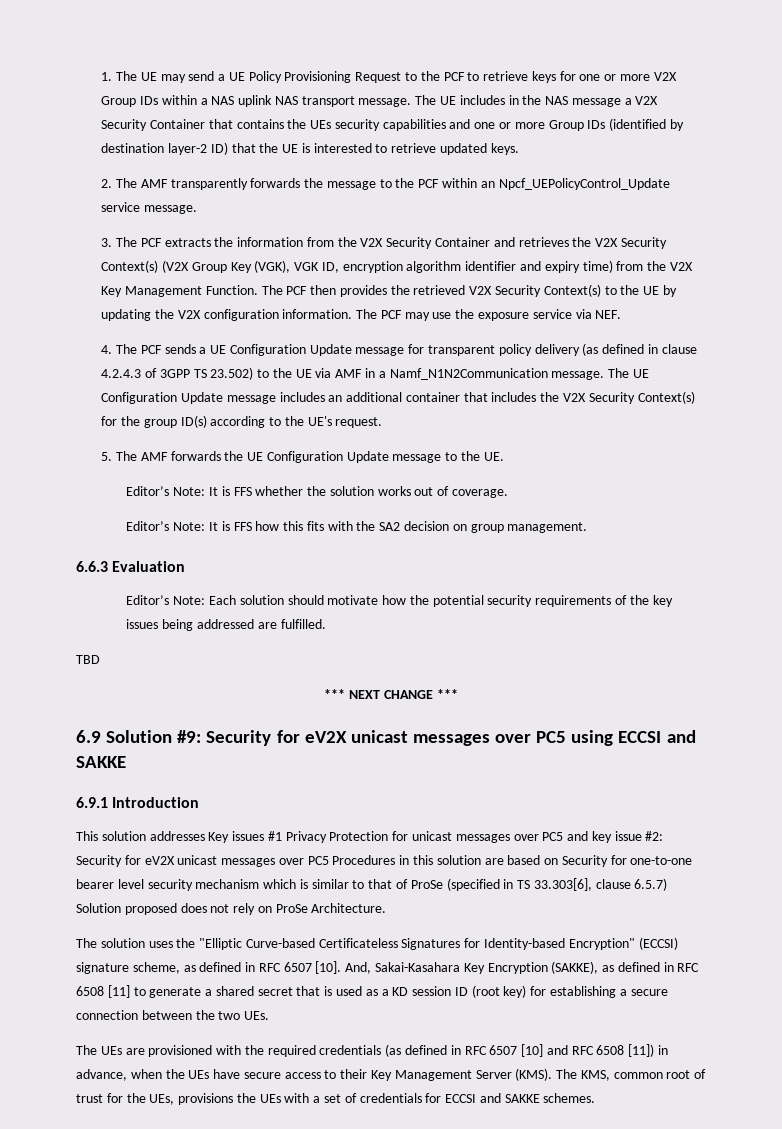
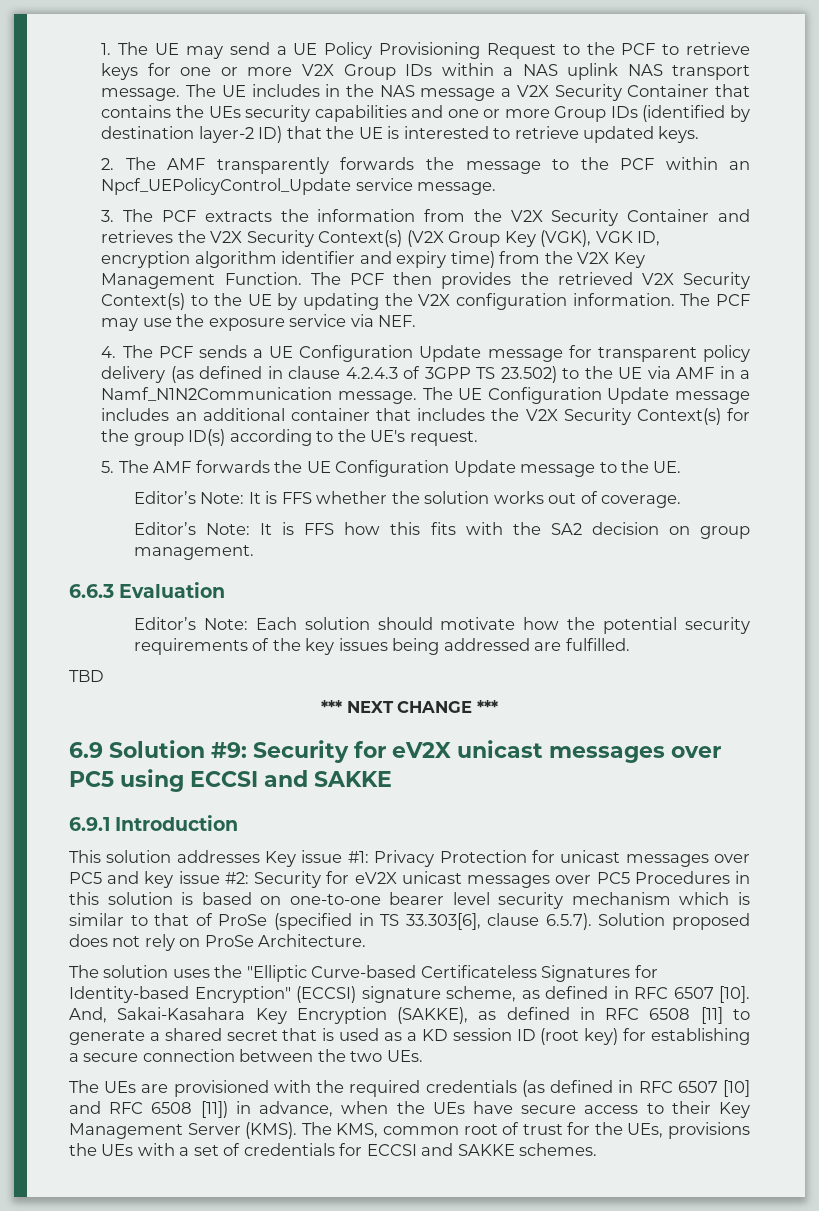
- This solution addresses Key issues #1 Privacy Protection for unicast messages over PC5 and key issue #2: Security for eV2X unicast messages over PC5 Procedures in this solution are based on Security for one-to-one bearer level security mechanism which is similar to that of ProSe (specified in TS 33.303[6], clause 6.5.7) Solution proposed does not rely on ProSe Architecture.
+ This solution addresses Key issue #1: Privacy Protection for unicast messages over PC5 and key issue #2: Security for eV2X unicast messages over PC5 Procedures in this solution is based on one-to-one bearer level security mechanism which is similar to that of ProSe (specified in TS 33.303[6], clause 6.5.7). Solution proposed does not rely on ProSe Architecture.

